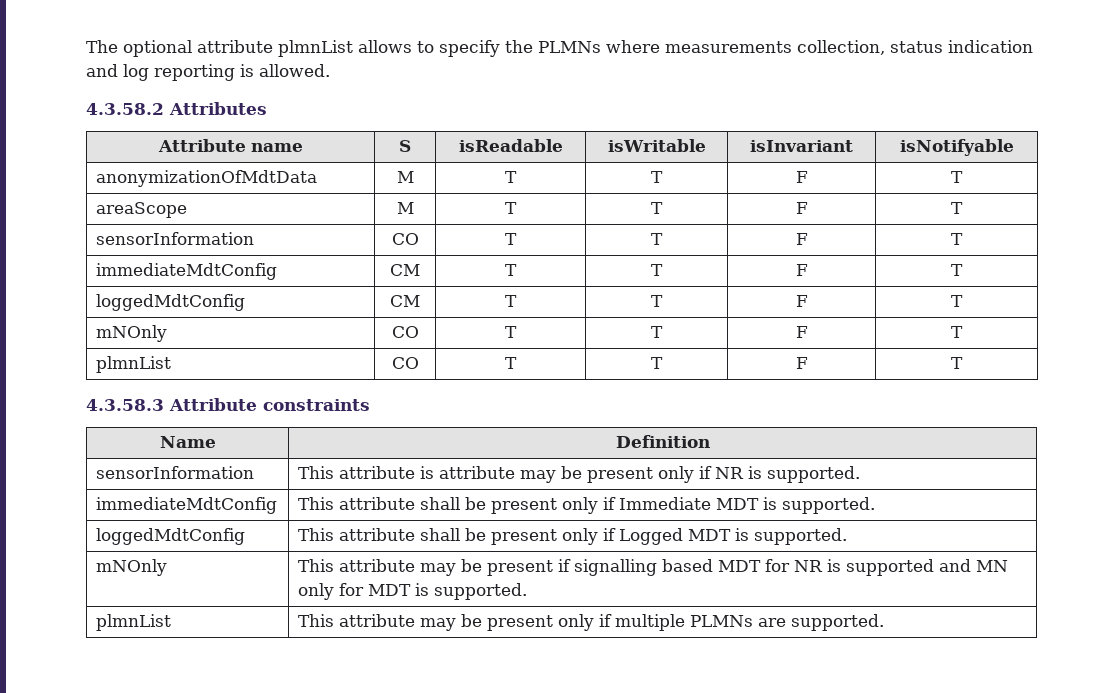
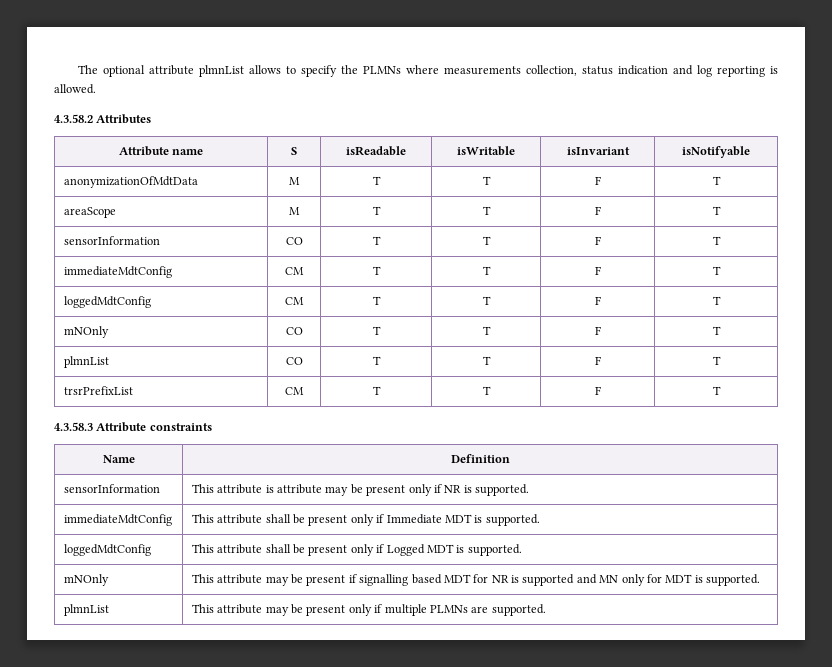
+ trsrPrefixList | CM | T | T | F | T

